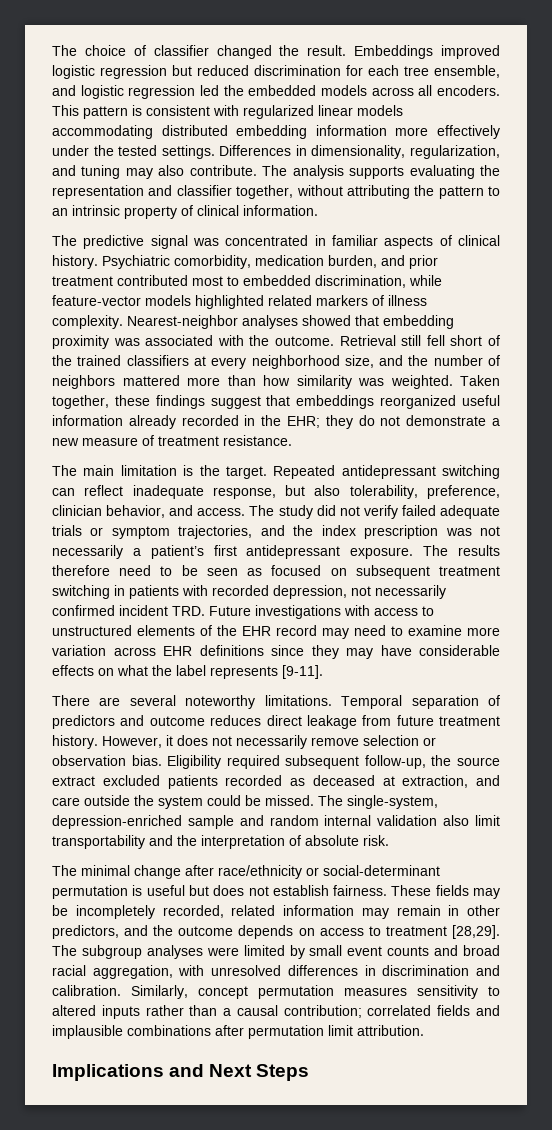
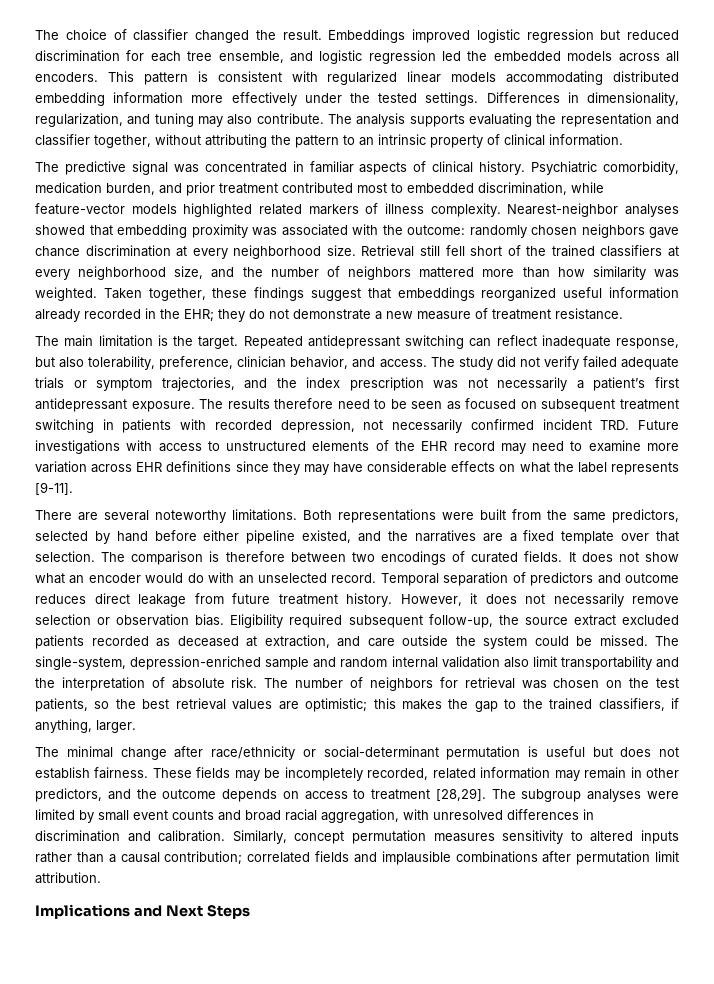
- Nearest-neighbor analyses showed that embedding proximity was associated with the outcome.
+ Nearest-neighbor analyses showed that embedding proximity was associated with the outcome: randomly chosen neighbors gave chance discrimination at every neighborhood size.
+ Both representations were built from the same predictors, selected by hand before either pipeline existed, and the narratives are a fixed template over that selection. The comparison is therefore between two encodings of curated fields. It does not show what an encoder would do with an unselected record.
+ The number of neighbors for retrieval was chosen on the test patients, so the best retrieval values are optimistic; this makes the gap to the trained classifiers, if anything, larger.

